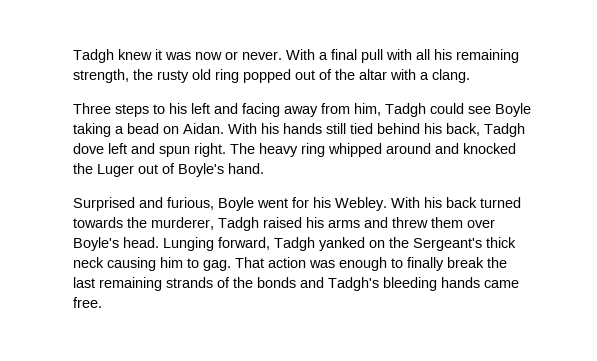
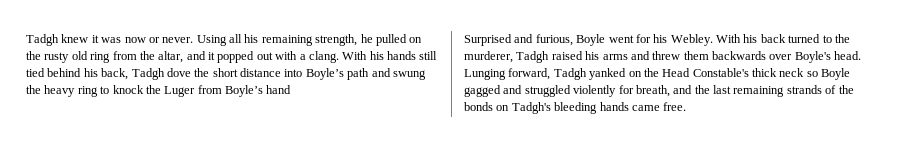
- With a final pull with all his remaining strength, the rusty old ring popped out of the altar with a clang.
- Three steps to his left and facing away from him, Tadgh could see Boyle taking a bead on Aidan.
+ Using all his remaining strength, he pulled on the rusty old ring from the altar, and it popped out with a clang.
- With his hands still tied behind his back, Tadgh dove left and spun right. The heavy ring whipped around and knocked the Luger out of Boyle's hand.
+ With his hands still tied behind his back, Tadgh dove the short distance into Boyle’s path and swung the heavy ring to knock the Luger from Boyle’s hand
- With his back turned towards the murderer, Tadgh raised his arms and threw them over Boyle's head.
+ With his back turned to the murderer, Tadgh raised his arms and threw them backwards over Boyle's head.
- Lunging forward, Tadgh yanked on the Sergeant's thick neck causing him to gag. That action was enough to finally break the last remaining strands of the bonds and Tadgh's bleeding hands came free.
+ Lunging forward, Tadgh yanked on the Head Constable's thick neck so Boyle gagged and struggled violently for breath, and the last remaining strands of the bonds on Tadgh's bleeding hands came free.

